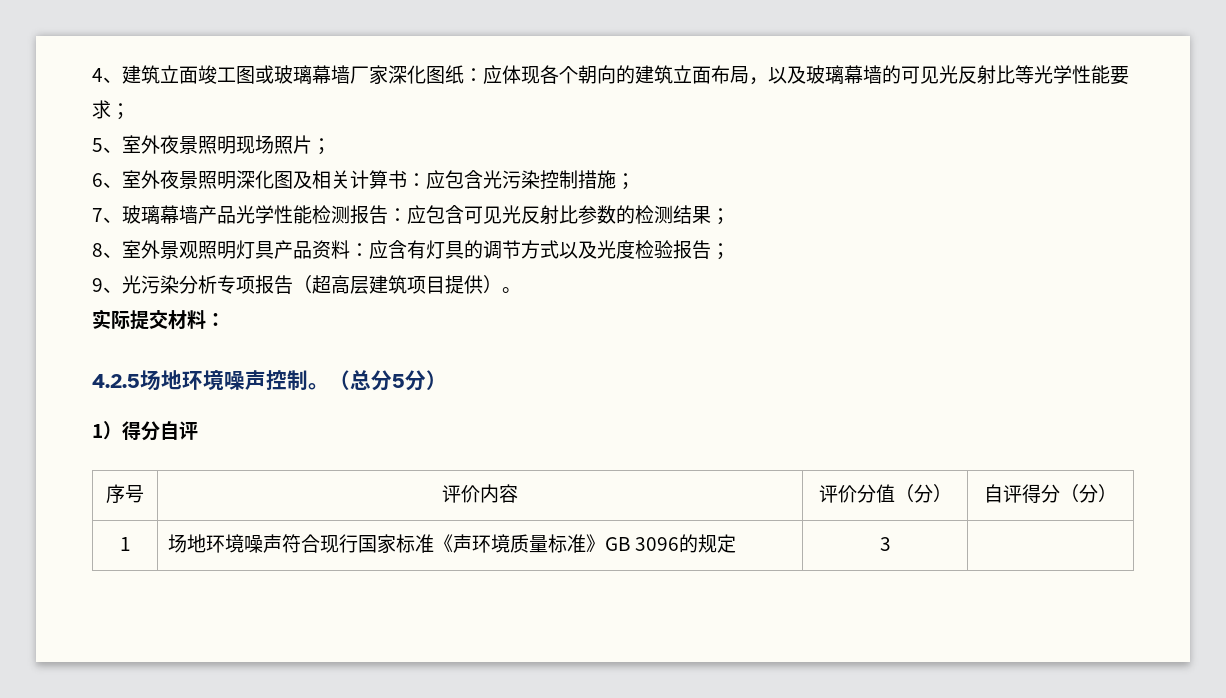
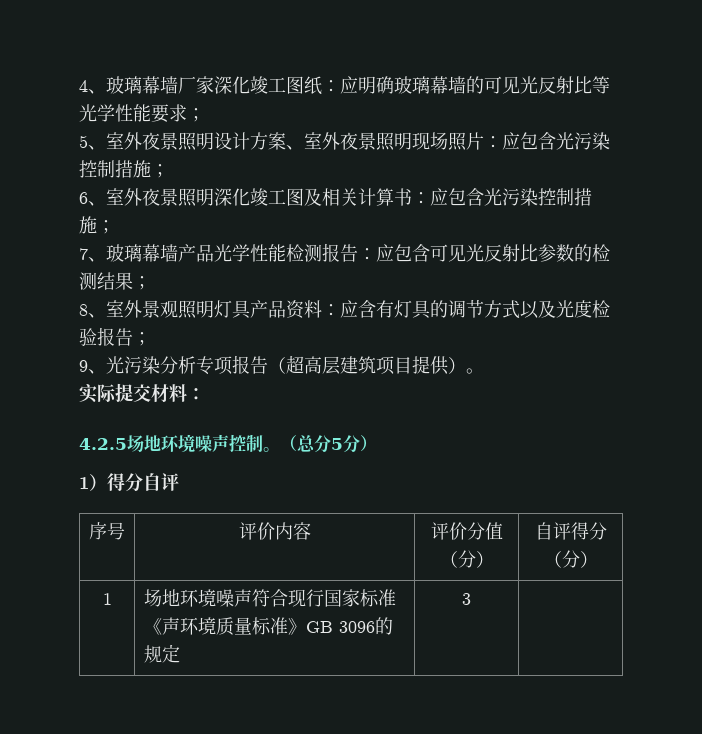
- 4、建筑立面竣工图或玻璃幕墙厂家深化图纸：应体现各个朝向的建筑立面布局，以及玻璃幕墙的可见光反射比等光学性能要求；
+ 4、玻璃幕墙厂家深化竣工图纸：应明确玻璃幕墙的可见光反射比等光学性能要求；
- 5、室外夜景照明现场照片；
+ 5、室外夜景照明设计方案、室外夜景照明现场照片：应包含光污染控制措施；
- 6、室外夜景照明深化图及相关计算书：应包含光污染控制措施；
+ 6、室外夜景照明深化竣工图及相关计算书：应包含光污染控制措施；

